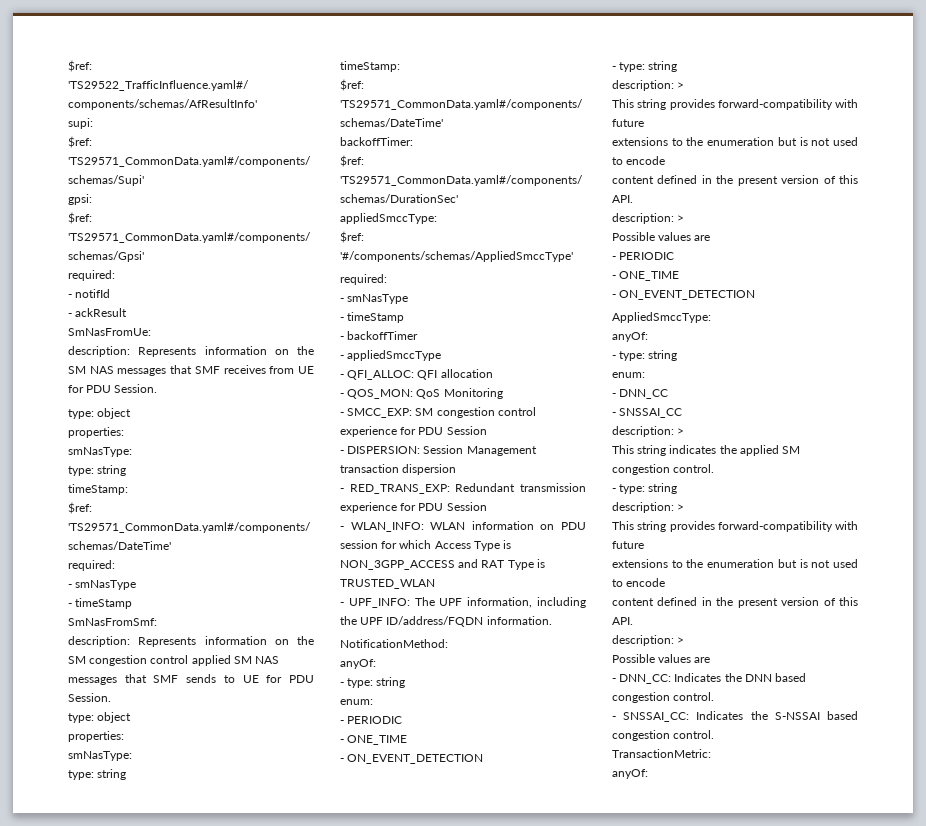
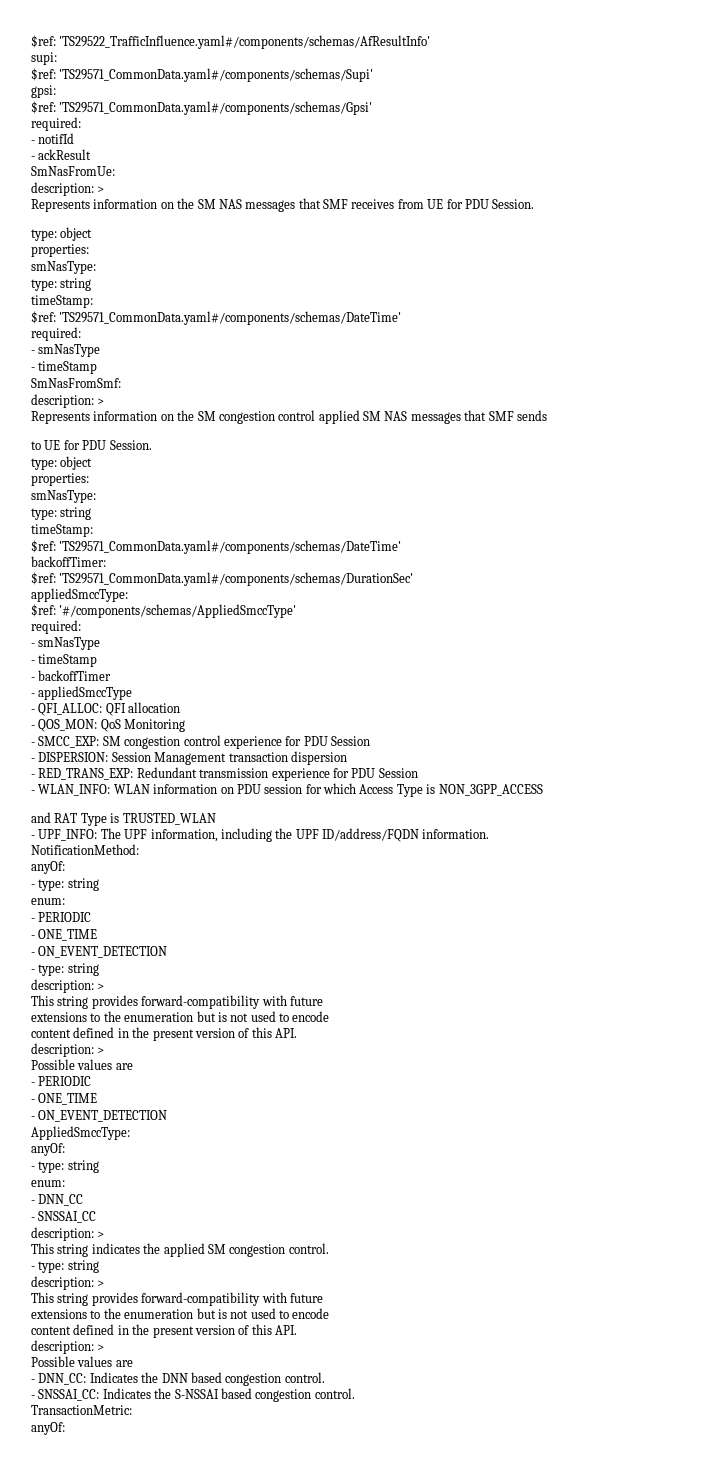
  SmNasFromUe:
- description: Represents information on the SM NAS messages that SMF receives from UE for PDU Session.
+ description: >
+ Represents information on the SM NAS messages that SMF receives from UE for PDU Session.
  SmNasFromSmf:
- description: Represents information on the SM congestion control applied SM NAS messages that SMF sends to UE for PDU Session.
+ description: >
+ Represents information on the SM congestion control applied SM NAS messages that SMF sends
+ to UE for PDU Session.
- - WLAN_INFO: WLAN information on PDU session for which Access Type is NON_3GPP_ACCESS and RAT Type is TRUSTED_WLAN
+ - WLAN_INFO: WLAN information on PDU session for which Access Type is NON_3GPP_ACCESS
+ and RAT Type is TRUSTED_WLAN

